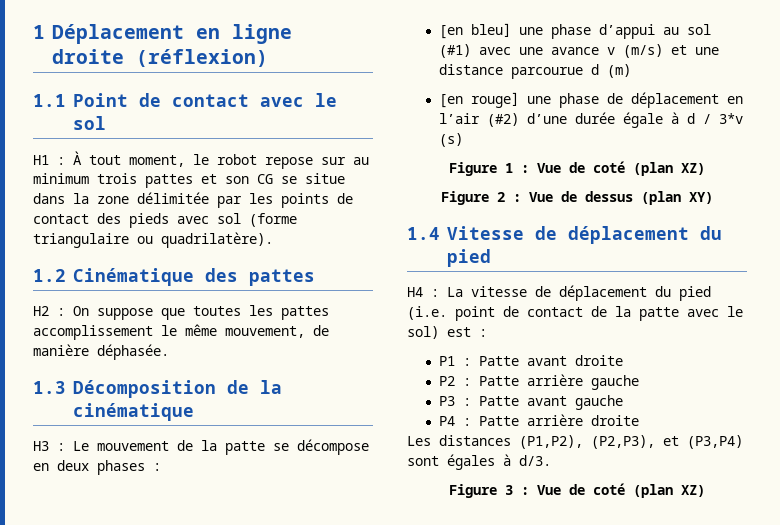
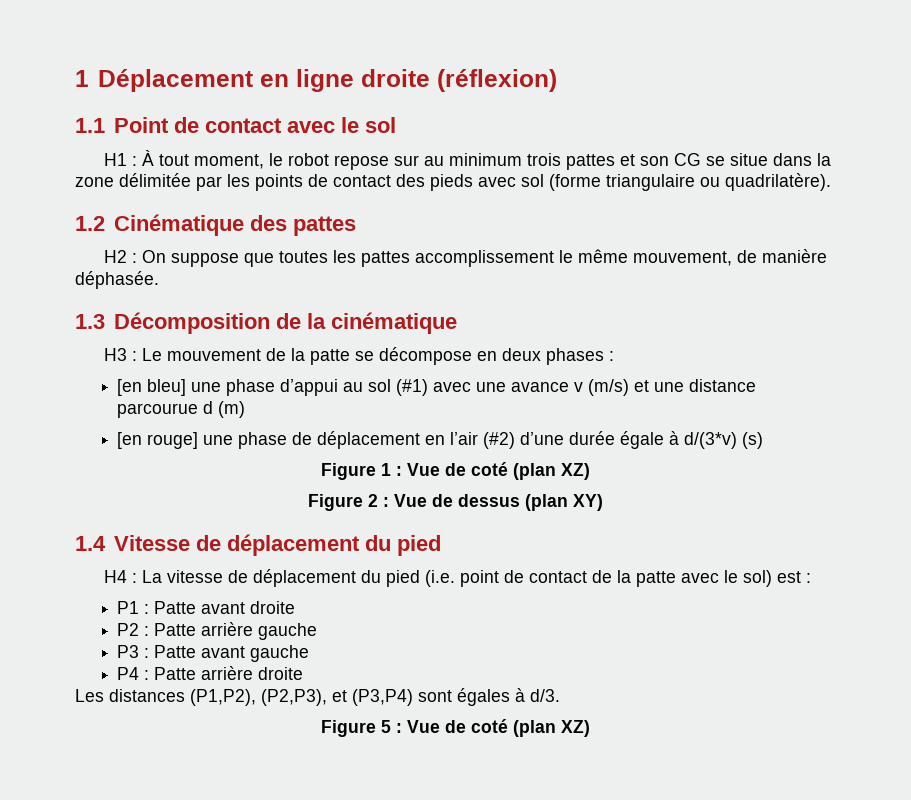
- [en rouge] une phase de déplacement en l’air (#2) d’une durée égale à d / 3*v (s)
+ [en rouge] une phase de déplacement en l’air (#2) d’une durée égale à d/(3*v) (s)
- Figure 3 : Vue de coté (plan XZ)
+ Figure 5 : Vue de coté (plan XZ)

